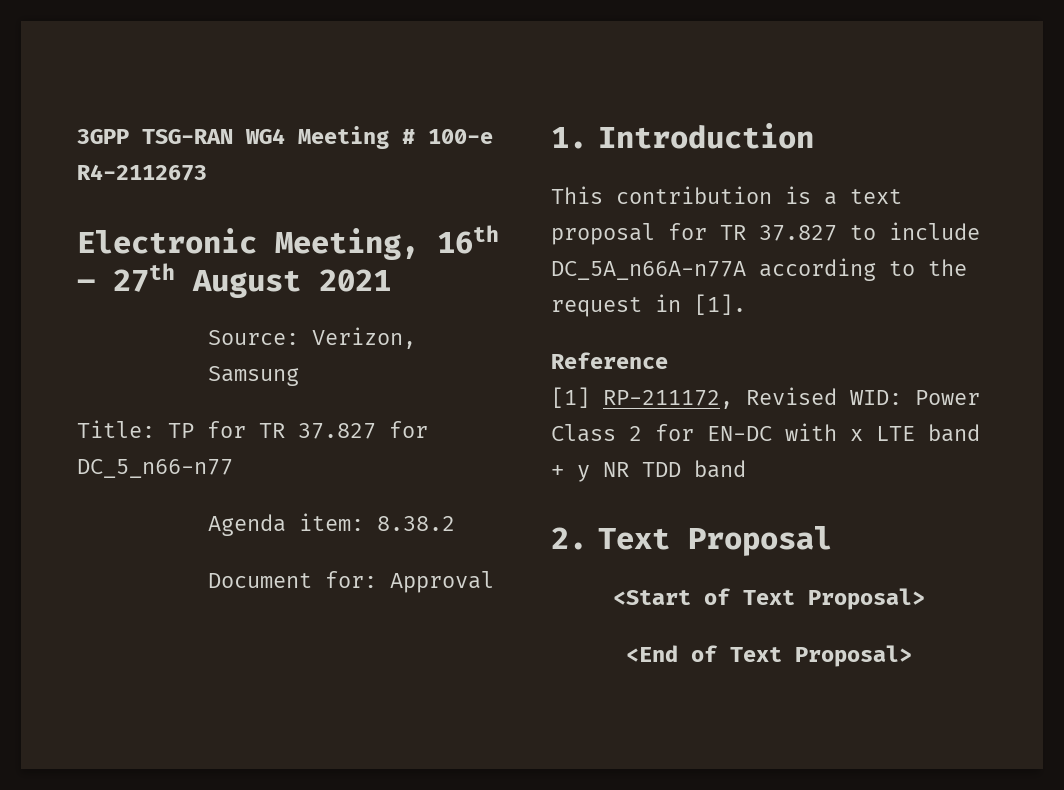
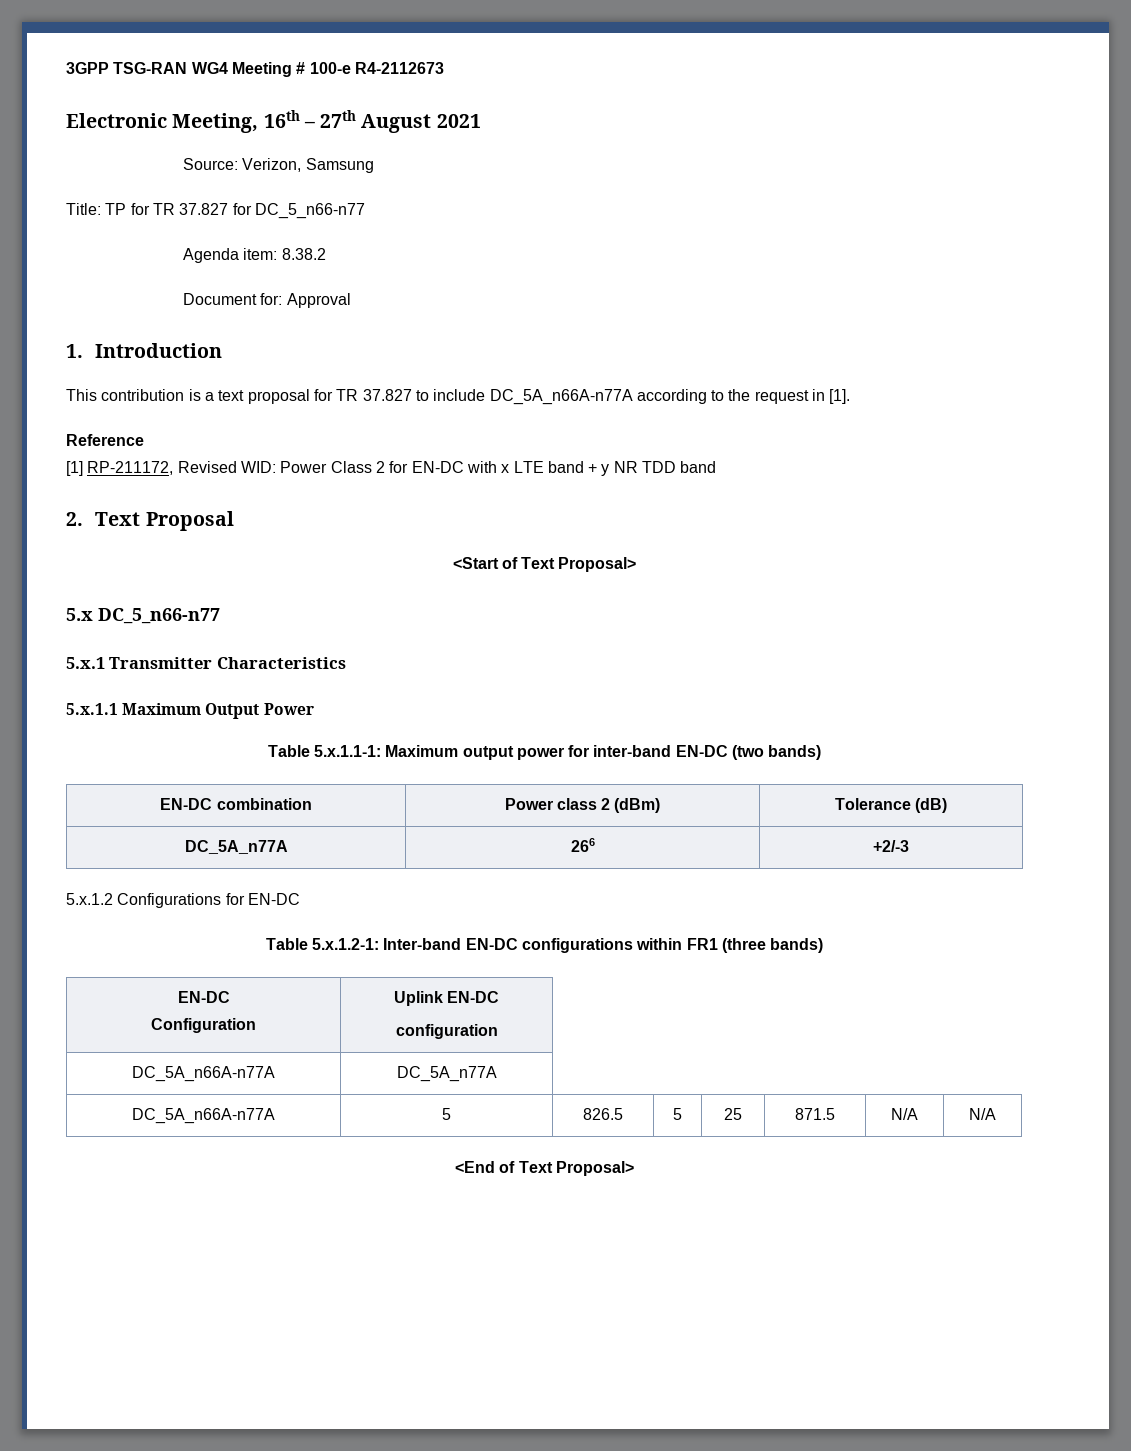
+ 5.x DC_5_n66-n77
+ 5.x.1 Transmitter Characteristics
+ 5.x.1.1 Maximum Output Power
+ Table 5.x.1.1-1: Maximum output power for inter-band EN-DC (two bands)
+ EN-DC combination | Power class 2 (dBm) | Tolerance (dB)
+ DC_5A_n77A | 266 | +2/-3
+ 5.x.1.2 Configurations for EN-DC
+ Table 5.x.1.2-1: Inter-band EN-DC configurations within FR1 (three bands)
+ EN-DC
+ Configuration | Uplink EN-DC
+ configuration
+ DC_5A_n66A-n77A | DC_5A_n77A
+ DC_5A_n66A-n77A | 5 | 826.5 | 5 | 25 | 871.5 | N/A | N/A

